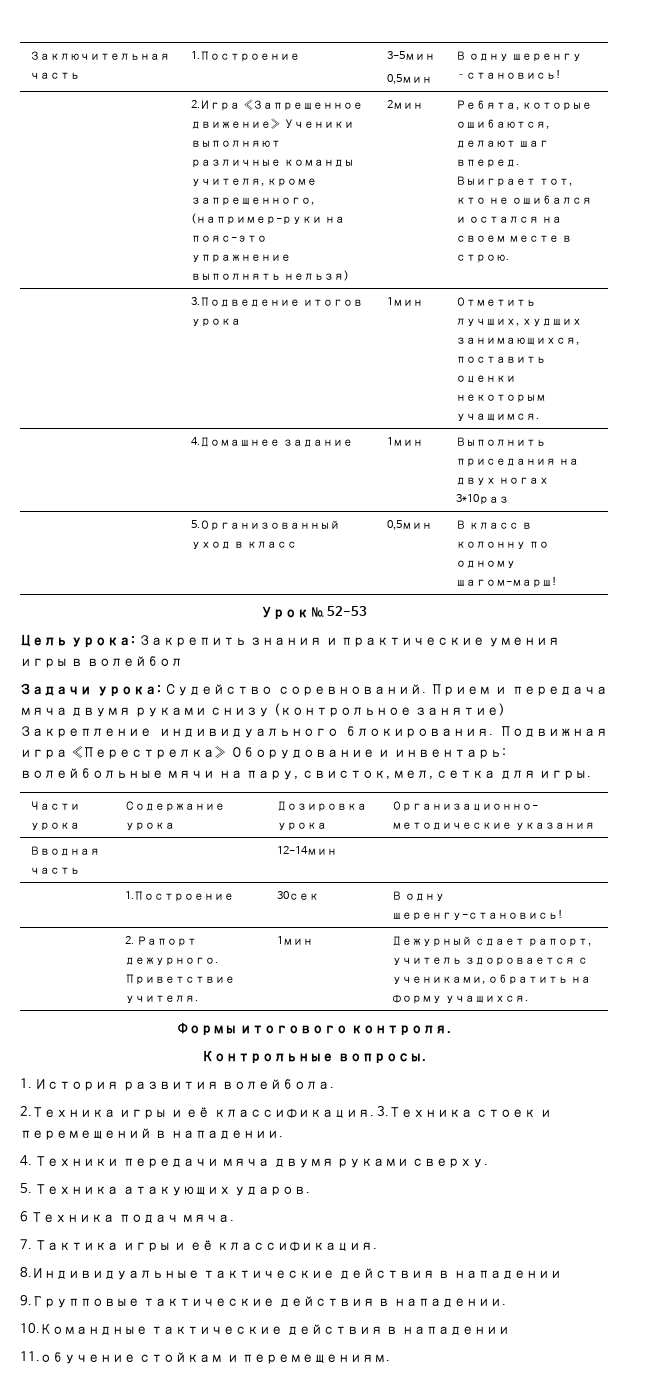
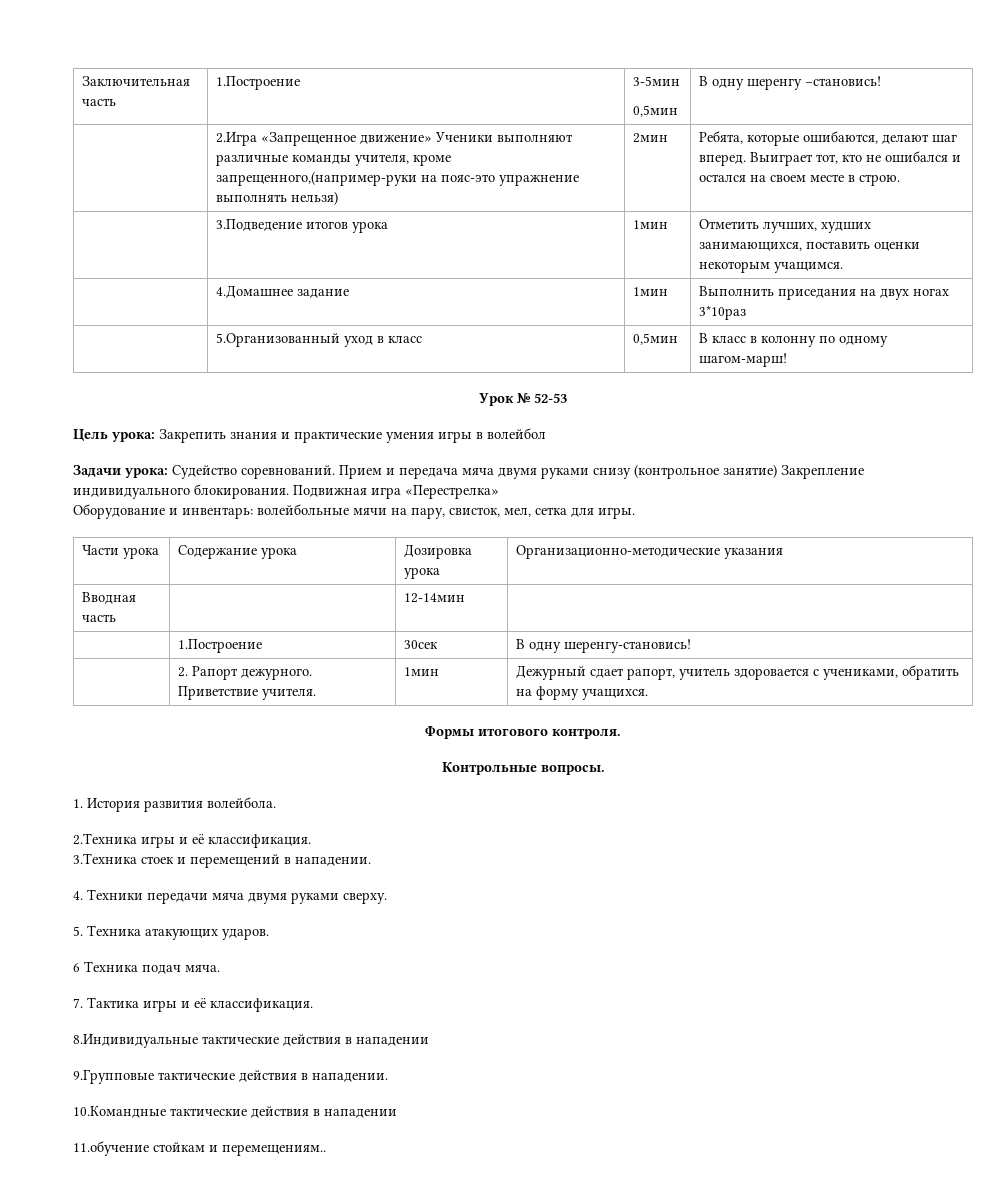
- Подвижная игра «Перестрелка» Оборудование и инвентарь: волейбольные мячи на пару, свисток, мел, сетка для игры.
+ Подвижная игра «Перестрелка»
+ Оборудование и инвентарь: волейбольные мячи на пару, свисток, мел, сетка для игры.
- 2.Техника игры и её классификация. 3.Техника стоек и перемещений в нападении.
+ 2.Техника игры и её классификация.
+ 3.Техника стоек и перемещений в нападении.
- 11.обучение стойкам и перемещениям.
+ 11.обучение стойкам и перемещениям..

